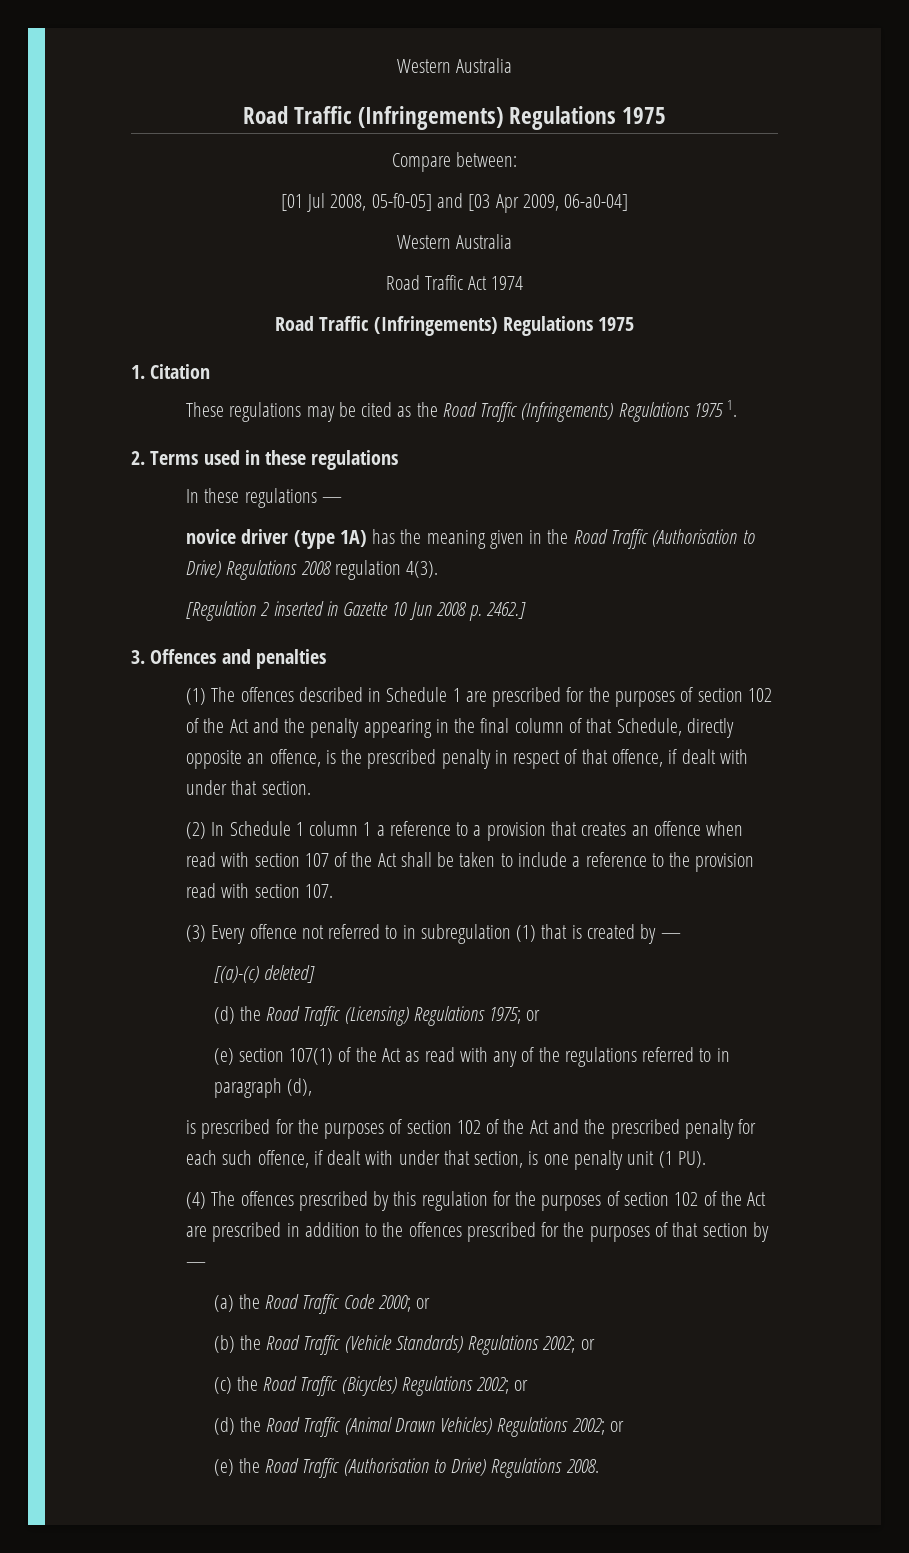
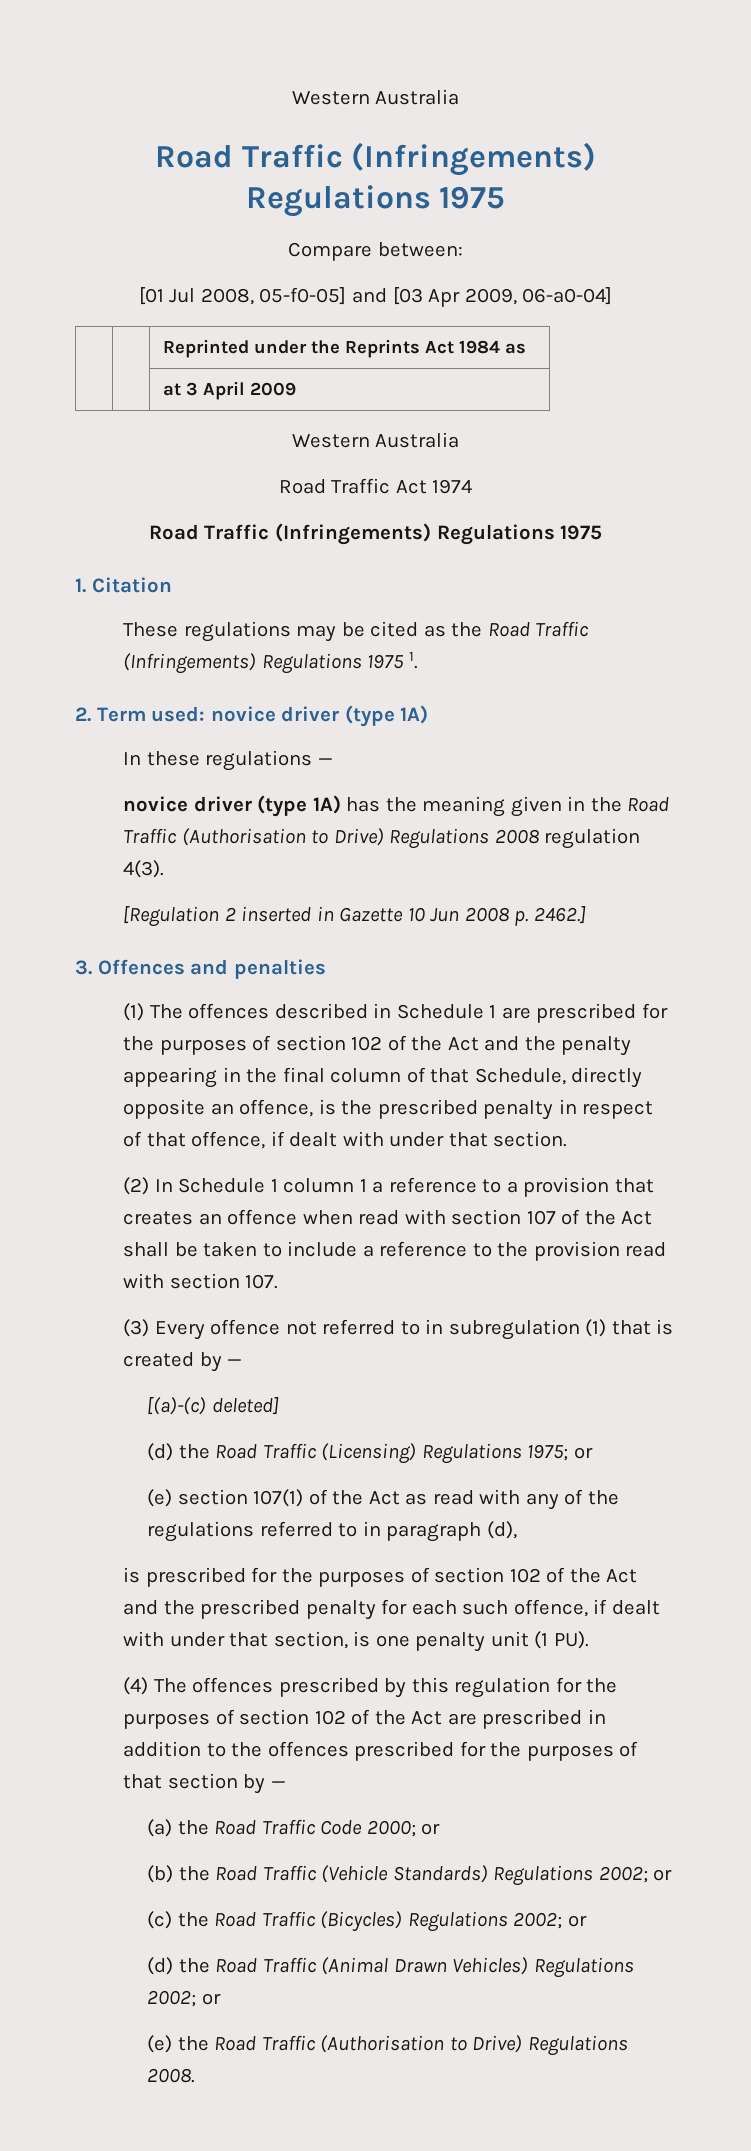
+ | | Reprinted under the Reprints Act 1984 as
+ | | at 3 April 2009
- 2. Terms used in these regulations
+ 2. Term used: novice driver (type 1A)

